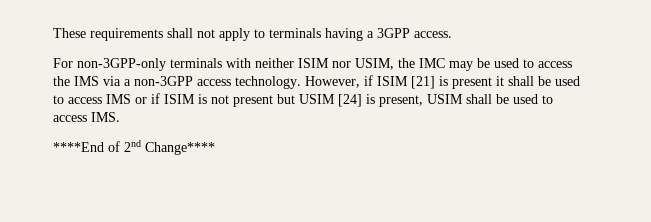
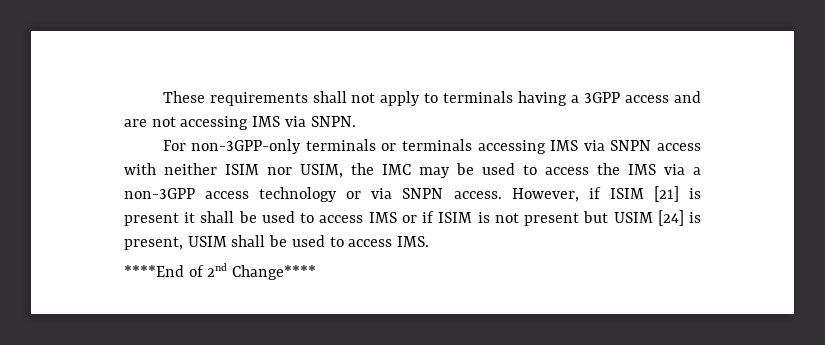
- These requirements shall not apply to terminals having a 3GPP access.
- For non-3GPP-only terminals with neither ISIM nor USIM, the IMC may be used to access the IMS via a non-3GPP access technology.
+ These requirements shall not apply to terminals having a 3GPP access and are not accessing IMS via SNPN.
+ For non-3GPP-only terminals or terminals accessing IMS via SNPN access with neither ISIM nor USIM, the IMC may be used to access the IMS via a non-3GPP access technology or via SNPN access.

